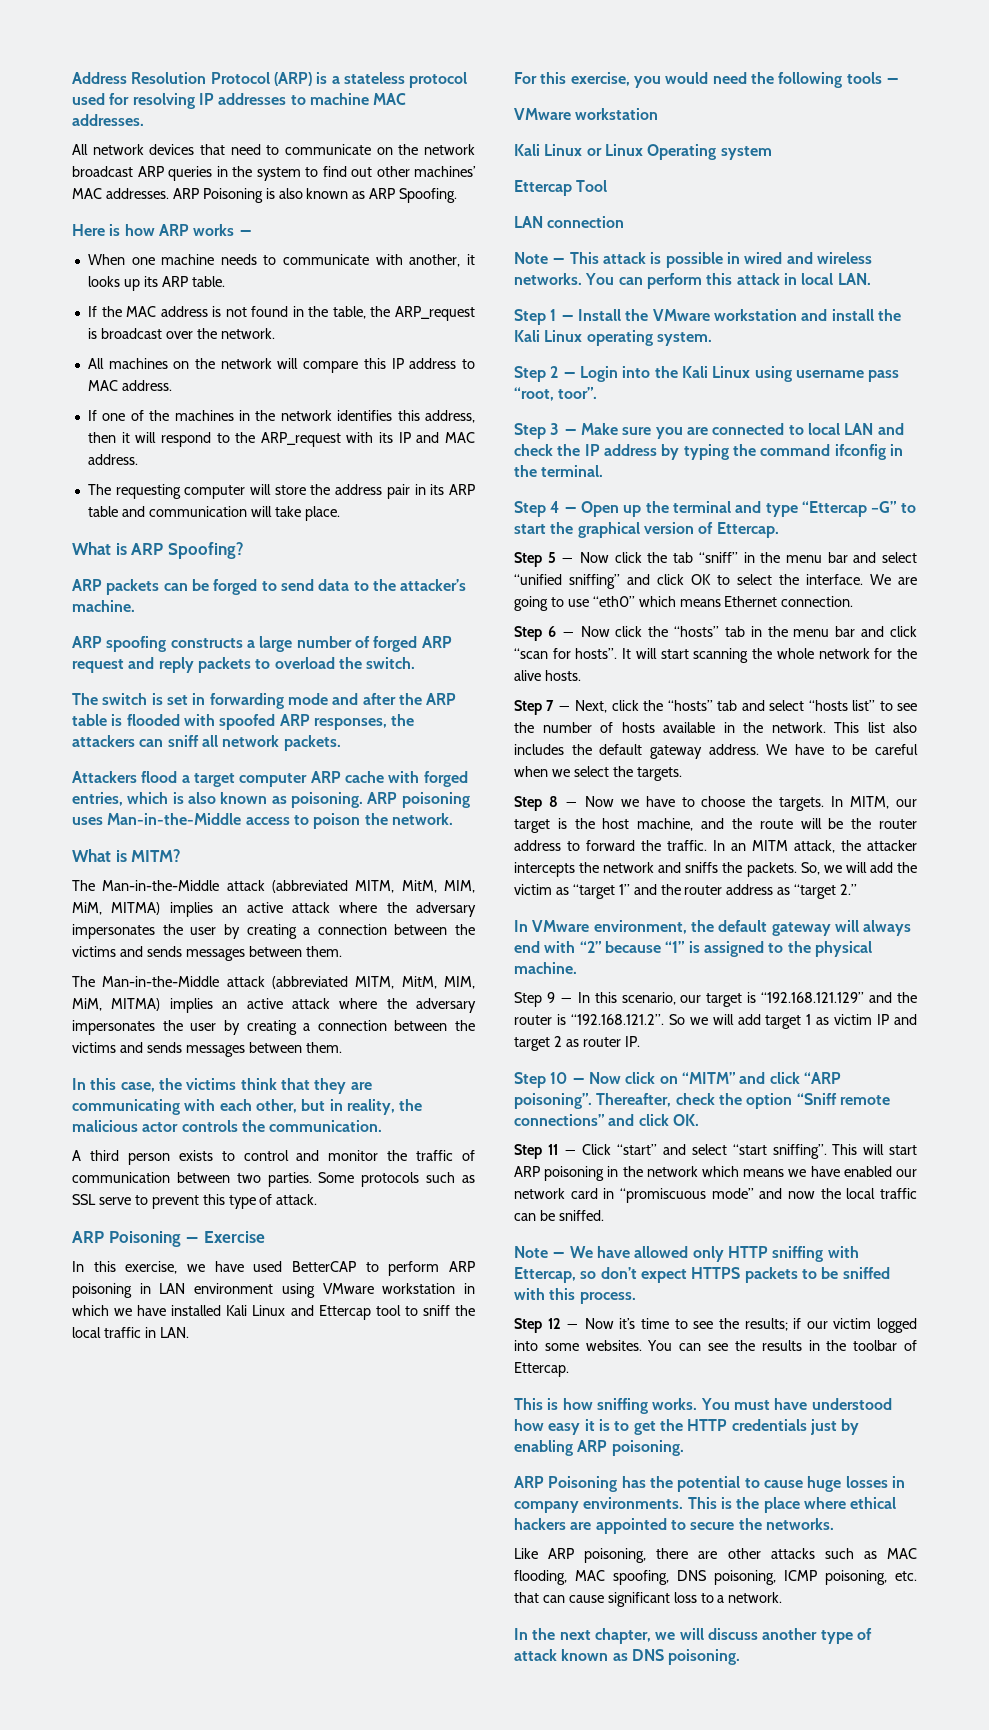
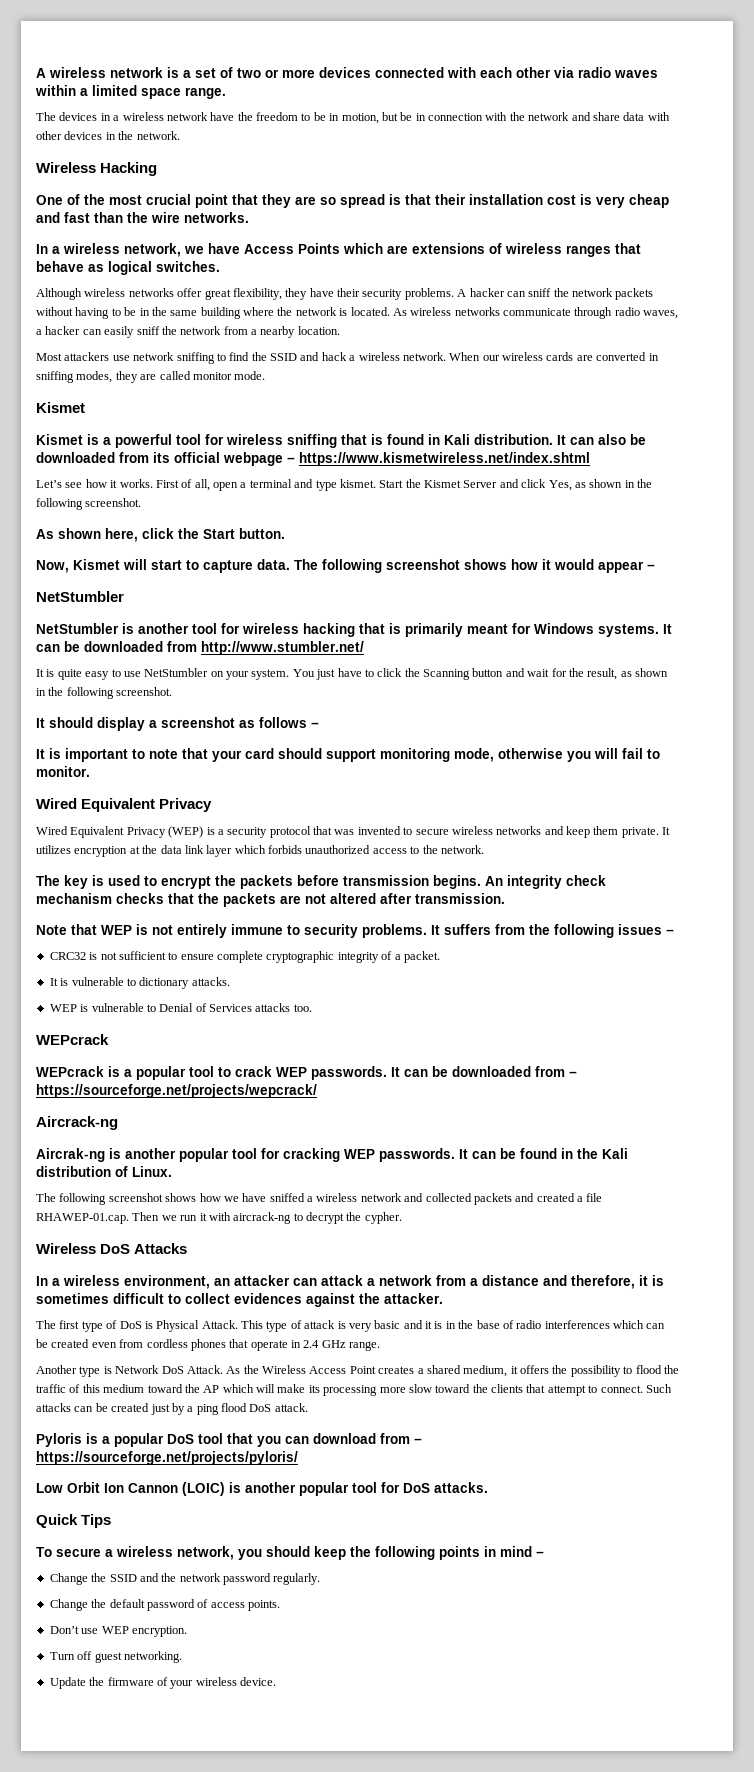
- Address Resolution Protocol (ARP) is a stateless protocol used for resolving IP addresses to machine MAC addresses.
- All network devices that need to communicate on the network broadcast ARP queries in the system to find out other machines’ MAC addresses. ARP Poisoning is also known as ARP Spoofing.
- Here is how ARP works −
- When one machine needs to communicate with another, it looks up its ARP table.
- If the MAC address is not found in the table, the ARP_request is broadcast over the network.
- All machines on the network will compare this IP address to MAC address.
- If one of the machines in the network identifies this address, then it will respond to the ARP_request with its IP and MAC address.
- The requesting computer will store the address pair in its ARP table and communication will take place.
- What is ARP Spoofing?
- ARP packets can be forged to send data to the attacker’s machine.
- ARP spoofing constructs a large number of forged ARP request and reply packets to overload the switch.
- The switch is set in forwarding mode and after the ARP table is flooded with spoofed ARP responses, the attackers can sniff all network packets.
- Attackers flood a target computer ARP cache with forged entries, which is also known as poisoning. ARP poisoning uses Man-in-the-Middle access to poison the network.
- What is MITM?
- The Man-in-the-Middle attack (abbreviated MITM, MitM, MIM, MiM, MITMA) implies an active attack where the adversary impersonates the user by creating a connection between the victims and sends messages between them.
- The Man-in-the-Middle attack (abbreviated MITM, MitM, MIM, MiM, MITMA) implies an active attack where the adversary impersonates the user by creating a connection between the victims and sends messages between them.
- In this case, the victims think that they are communicating with each other, but in reality, the malicious actor controls the communication.
- A third person exists to control and monitor the traffic of communication between two parties. Some protocols such as SSL serve to prevent this type of attack.
- ARP Poisoning − Exercise
- In this exercise, we have used BetterCAP to perform ARP poisoning in LAN environment using VMware workstation in which we have installed Kali Linux and Ettercap tool to sniff the local traffic in LAN.
- For this exercise, you would need the following tools −
- VMware workstation
- Kali Linux or Linux Operating system
- Ettercap Tool
- LAN connection
- Note − This attack is possible in wired and wireless networks. You can perform this attack in local LAN.
- Step 1 − Install the VMware workstation and install the Kali Linux operating system.
- Step 2 − Login into the Kali Linux using username pass “root, toor”.
- Step 3 − Make sure you are connected to local LAN and check the IP address by typing the command ifconfig in the terminal.
- Step 4 − Open up the terminal and type “Ettercap –G” to start the graphical version of Ettercap.
- Step 5 − Now click the tab “sniff” in the menu bar and select “unified sniffing” and click OK to select the interface. We are going to use “eth0” which means Ethernet connection.
- Step 6 − Now click the “hosts” tab in the menu bar and click “scan for hosts”. It will start scanning the whole network for the alive hosts.
- Step 7 − Next, click the “hosts” tab and select “hosts list” to see the number of hosts available in the network. This list also includes the default gateway address. We have to be careful when we select the targets.
- Step 8 − Now we have to choose the targets. In MITM, our target is the host machine, and the route will be the router address to forward the traffic. In an MITM attack, the attacker intercepts the network and sniffs the packets. So, we will add the victim as “target 1” and the router address as “target 2.”
- In VMware environment, the default gateway will always end with “2” because “1” is assigned to the physical machine.
- Step 9 − In this scenario, our target is “192.168.121.129” and the router is “192.168.121.2”. So we will add target 1 as victim IP and target 2 as router IP.
- Step 10 − Now click on “MITM” and click “ARP poisoning”. Thereafter, check the option “Sniff remote connections” and click OK.
- Step 11 − Click “start” and select “start sniffing”. This will start ARP poisoning in the network which means we have enabled our network card in “promiscuous mode” and now the local traffic can be sniffed.
- Note − We have allowed only HTTP sniffing with Ettercap, so don’t expect HTTPS packets to be sniffed with this process.
- Step 12 − Now it’s time to see the results; if our victim logged into some websites. You can see the results in the toolbar of Ettercap.
- This is how sniffing works. You must have understood how easy it is to get the HTTP credentials just by enabling ARP poisoning.
- ARP Poisoning has the potential to cause huge losses in company environments. This is the place where ethical hackers are appointed to secure the networks.
- Like ARP poisoning, there are other attacks such as MAC flooding, MAC spoofing, DNS poisoning, ICMP poisoning, etc. that can cause significant loss to a network.
- In the next chapter, we will discuss another type of attack known as DNS poisoning.
+ A wireless network is a set of two or more devices connected with each other via radio waves within a limited space range.
+ The devices in a wireless network have the freedom to be in motion, but be in connection with the network and share data with other devices in the network.
+ Wireless Hacking
+ One of the most crucial point that they are so spread is that their installation cost is very cheap and fast than the wire networks.
+ In a wireless network, we have Access Points which are extensions of wireless ranges that behave as logical switches.
+ Although wireless networks offer great flexibility, they have their security problems. A hacker can sniff the network packets without having to be in the same building where the network is located. As wireless networks communicate through radio waves, a hacker can easily sniff the network from a nearby location.
+ Most attackers use network sniffing to find the SSID and hack a wireless network. When our wireless cards are converted in sniffing modes, they are called monitor mode.
+ Kismet
+ Kismet is a powerful tool for wireless sniffing that is found in Kali distribution. It can also be downloaded from its official webpage − https://www.kismetwireless.net/index.shtml
+ Let’s see how it works. First of all, open a terminal and type kismet. Start the Kismet Server and click Yes, as shown in the following screenshot.
+ As shown here, click the Start button.
+ Now, Kismet will start to capture data. The following screenshot shows how it would appear −
+ NetStumbler
+ NetStumbler is another tool for wireless hacking that is primarily meant for Windows systems. It can be downloaded from http://www.stumbler.net/
+ It is quite easy to use NetStumbler on your system. You just have to click the Scanning button and wait for the result, as shown in the following screenshot.
+ It should display a screenshot as follows −
+ It is important to note that your card should support monitoring mode, otherwise you will fail to monitor.
+ Wired Equivalent Privacy
+ Wired Equivalent Privacy (WEP) is a security protocol that was invented to secure wireless networks and keep them private. It utilizes encryption at the data link layer which forbids unauthorized access to the network.
+ The key is used to encrypt the packets before transmission begins. An integrity check mechanism checks that the packets are not altered after transmission.
+ Note that WEP is not entirely immune to security problems. It suffers from the following issues −
+ CRC32 is not sufficient to ensure complete cryptographic integrity of a packet.
+ It is vulnerable to dictionary attacks.
+ WEP is vulnerable to Denial of Services attacks too.
+ WEPcrack
+ WEPcrack is a popular tool to crack WEP passwords. It can be downloaded from − https://sourceforge.net/projects/wepcrack/
+ Aircrack-ng
+ Aircrak-ng is another popular tool for cracking WEP passwords. It can be found in the Kali distribution of Linux.
+ The following screenshot shows how we have sniffed a wireless network and collected packets and created a file RHAWEP-01.cap. Then we run it with aircrack-ng to decrypt the cypher.
+ Wireless DoS Attacks
+ In a wireless environment, an attacker can attack a network from a distance and therefore, it is sometimes difficult to collect evidences against the attacker.
+ The first type of DoS is Physical Attack. This type of attack is very basic and it is in the base of radio interferences which can be created even from cordless phones that operate in 2.4 GHz range.
+ Another type is Network DoS Attack. As the Wireless Access Point creates a shared medium, it offers the possibility to flood the traffic of this medium toward the AP which will make its processing more slow toward the clients that attempt to connect. Such attacks can be created just by a ping flood DoS attack.
+ Pyloris is a popular DoS tool that you can download from − https://sourceforge.net/projects/pyloris/
+ Low Orbit Ion Cannon (LOIC) is another popular tool for DoS attacks.
+ Quick Tips
+ To secure a wireless network, you should keep the following points in mind −
+ Change the SSID and the network password regularly.
+ Change the default password of access points.
+ Don’t use WEP encryption.
+ Turn off guest networking.
+ Update the firmware of your wireless device.

